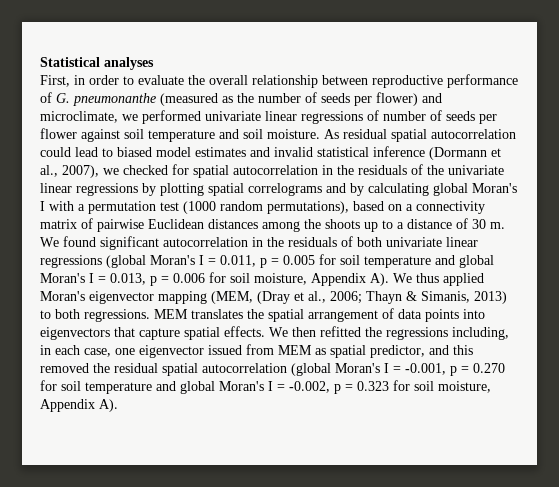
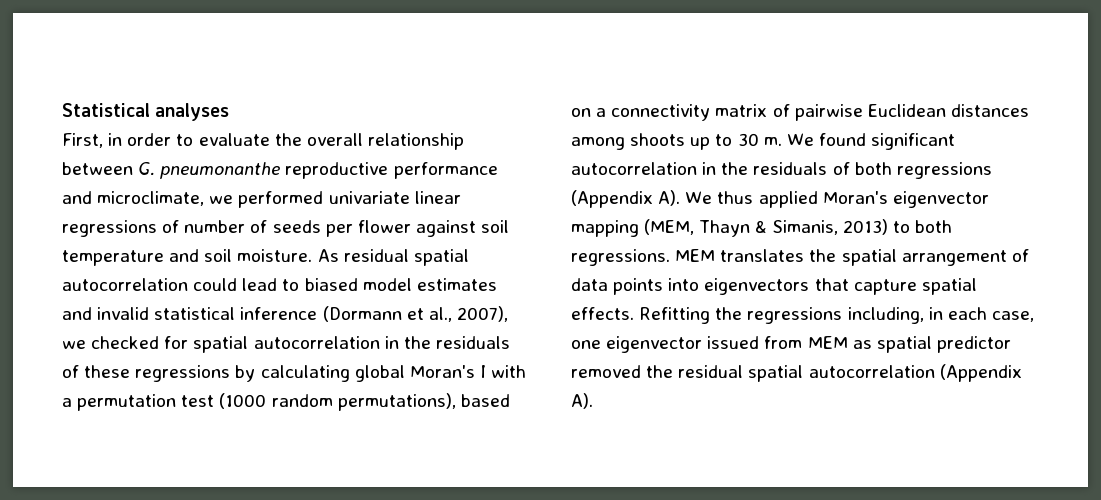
- First, in order to evaluate the overall relationship between reproductive performance of G. pneumonanthe (measured as the number of seeds per flower) and microclimate, we performed univariate linear regressions of number of seeds per flower against soil temperature and soil moisture.
+ First, in order to evaluate the overall relationship between G. pneumonanthe reproductive performance and microclimate, we performed univariate linear regressions of number of seeds per flower against soil temperature and soil moisture.
- As residual spatial autocorrelation could lead to biased model estimates and invalid statistical inference (Dormann et al., 2007), we checked for spatial autocorrelation in the residuals of the univariate linear regressions by plotting spatial correlograms and by calculating global Moran's I with a permutation test (1000 random permutations), based on a connectivity matrix of pairwise Euclidean distances among the shoots up to a distance of 30 m.
+ As residual spatial autocorrelation could lead to biased model estimates and invalid statistical inference (Dormann et al., 2007), we checked for spatial autocorrelation in the residuals of these regressions by calculating global Moran's I with a permutation test (1000 random permutations), based on a connectivity matrix of pairwise Euclidean distances among shoots up to 30 m.
- We found significant autocorrelation in the residuals of both univariate linear regressions (global Moran's I = 0.011, p = 0.005 for soil temperature and global Moran's I = 0.013, p = 0.006 for soil moisture, Appendix A). We thus applied Moran's eigenvector mapping (MEM, (Dray et al., 2006; Thayn & Simanis, 2013) to both regressions.
+ We found significant autocorrelation in the residuals of both regressions (Appendix A). We thus applied Moran's eigenvector mapping (MEM, Thayn & Simanis, 2013) to both regressions.
- We then refitted the regressions including, in each case, one eigenvector issued from MEM as spatial predictor, and this removed the residual spatial autocorrelation (global Moran's I = -0.001, p = 0.270 for soil temperature and global Moran's I = -0.002, p = 0.323 for soil moisture, Appendix A).
+ Refitting the regressions including, in each case, one eigenvector issued from MEM as spatial predictor removed the residual spatial autocorrelation (Appendix A).

